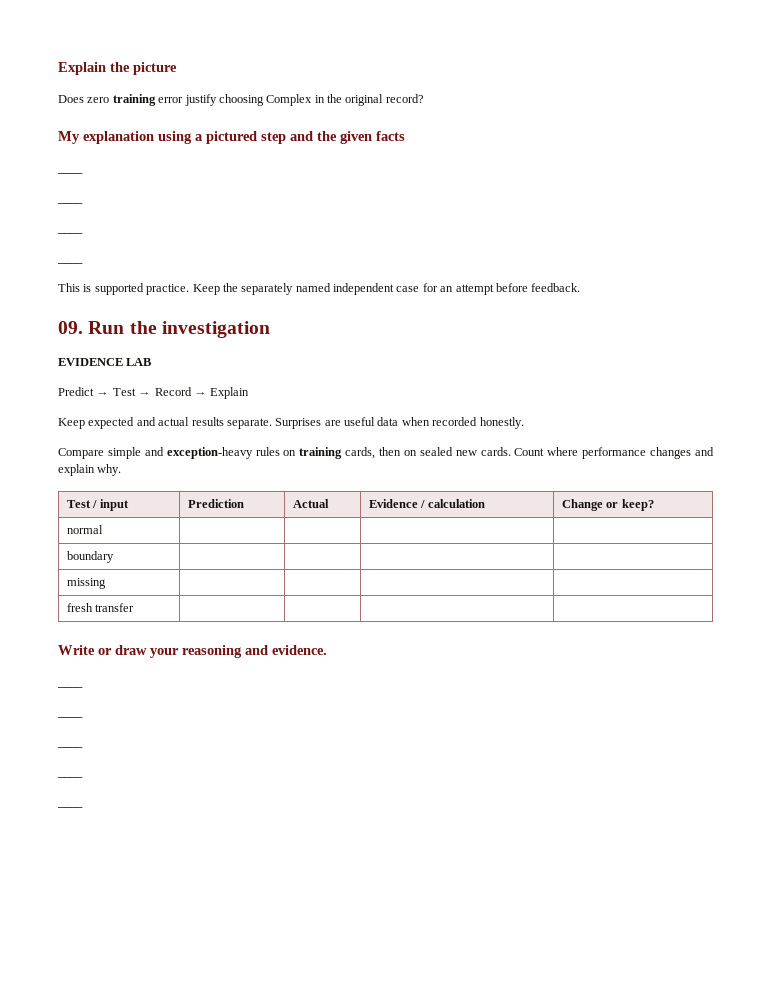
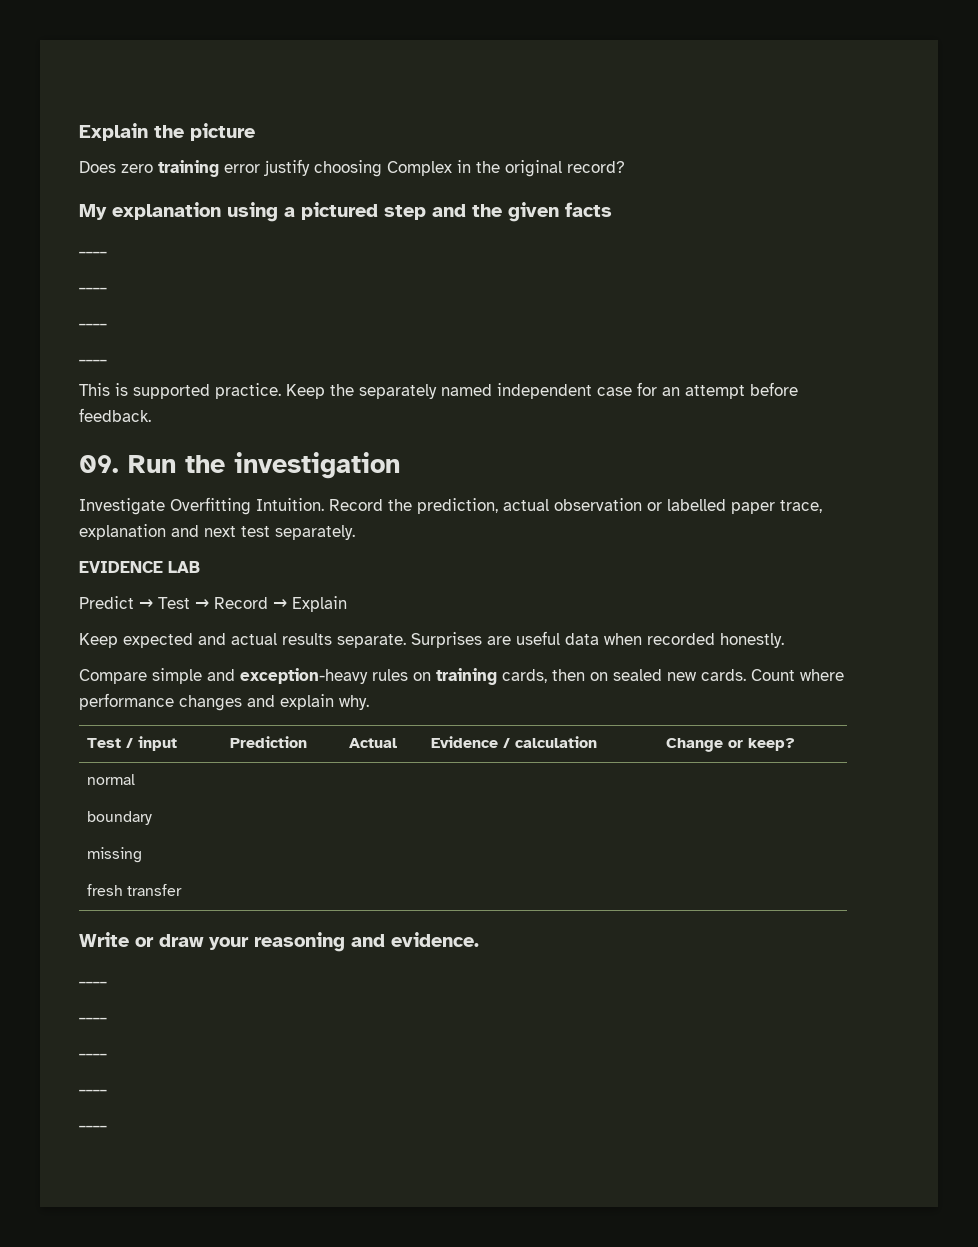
+ Investigate Overfitting Intuition. Record the prediction, actual observation or labelled paper trace, explanation and next test separately.

